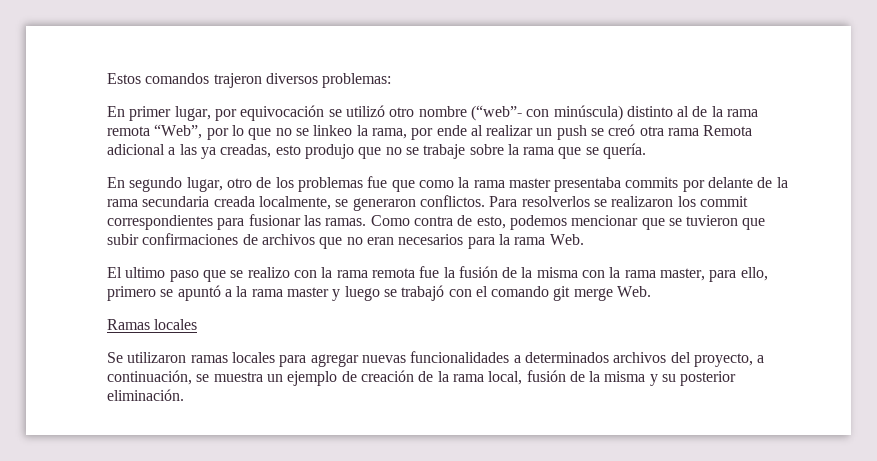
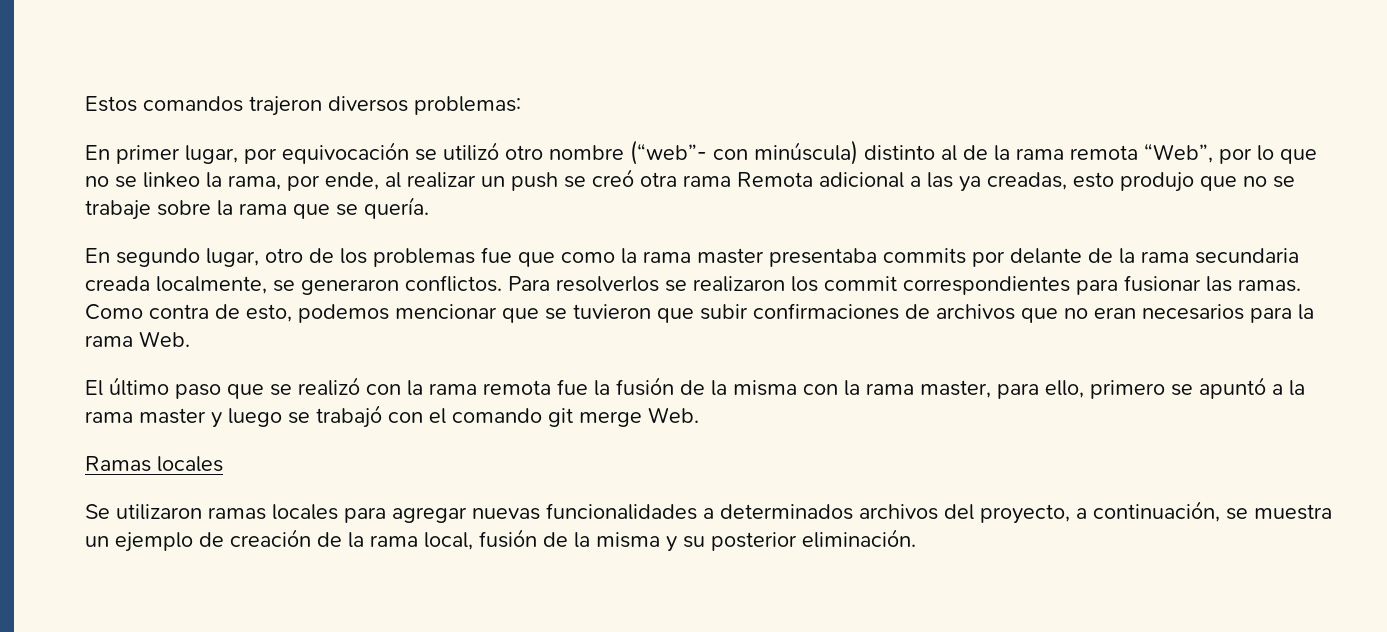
- En primer lugar, por equivocación se utilizó otro nombre (“web”- con minúscula) distinto al de la rama remota “Web”, por lo que no se linkeo la rama, por ende al realizar un push se creó otra rama Remota adicional a las ya creadas, esto produjo que no se trabaje sobre la rama que se quería.
+ En primer lugar, por equivocación se utilizó otro nombre (“web”- con minúscula) distinto al de la rama remota “Web”, por lo que no se linkeo la rama, por ende, al realizar un push se creó otra rama Remota adicional a las ya creadas, esto produjo que no se trabaje sobre la rama que se quería.
- El ultimo paso que se realizo con la rama remota fue la fusión de la misma con la rama master, para ello, primero se apuntó a la rama master y luego se trabajó con el comando git merge Web.
+ El último paso que se realizó con la rama remota fue la fusión de la misma con la rama master, para ello, primero se apuntó a la rama master y luego se trabajó con el comando git merge Web.

